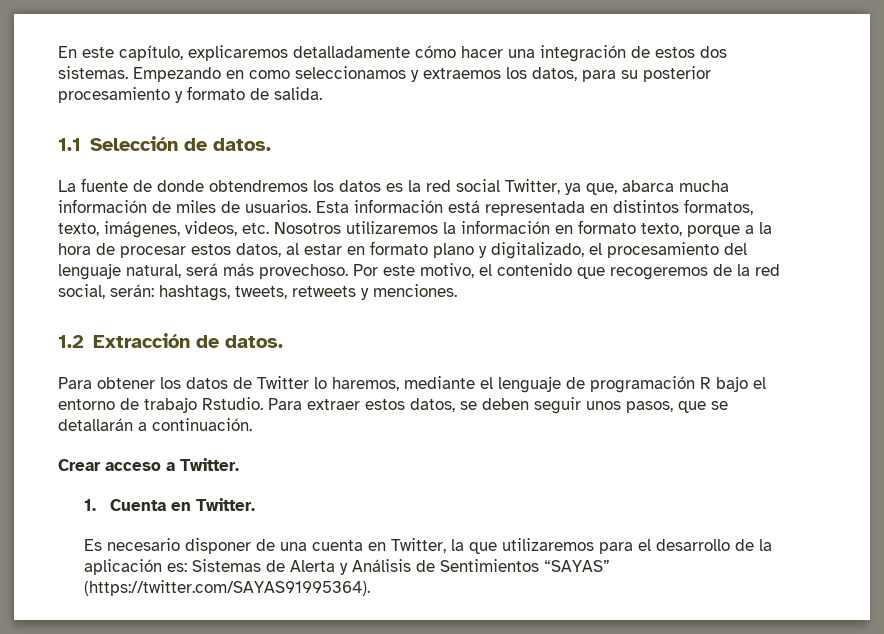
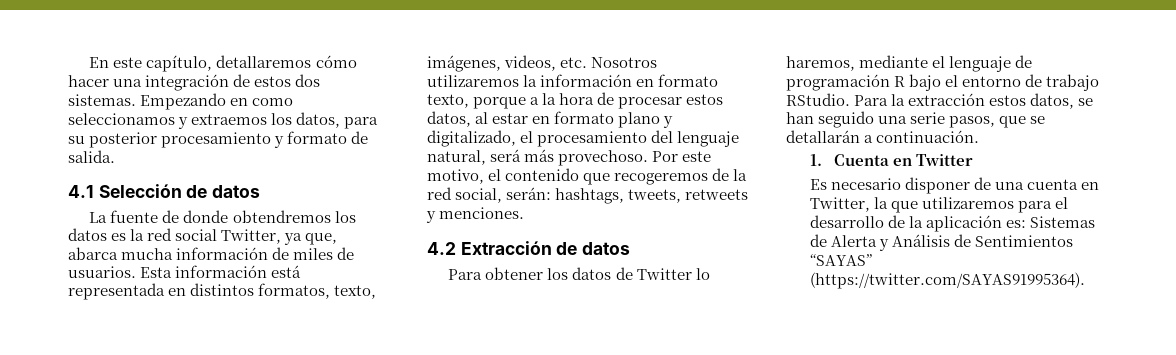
- En este capítulo, explicaremos detalladamente cómo hacer una integración de estos dos sistemas.
+ En este capítulo, detallaremos cómo hacer una integración de estos dos sistemas.
- 1.1 Selección de datos.
+ 4.1 Selección de datos
- 1.2 Extracción de datos.
+ 4.2 Extracción de datos
- Para obtener los datos de Twitter lo haremos, mediante el lenguaje de programación R bajo el entorno de trabajo Rstudio. Para extraer estos datos, se deben seguir unos pasos, que se detallarán a continuación.
+ Para obtener los datos de Twitter lo haremos, mediante el lenguaje de programación R bajo el entorno de trabajo RStudio. Para la extracción estos datos, se han seguido una serie pasos, que se detallarán a continuación.
- Crear acceso a Twitter.
- 1. Cuenta en Twitter.
+ 1. Cuenta en Twitter

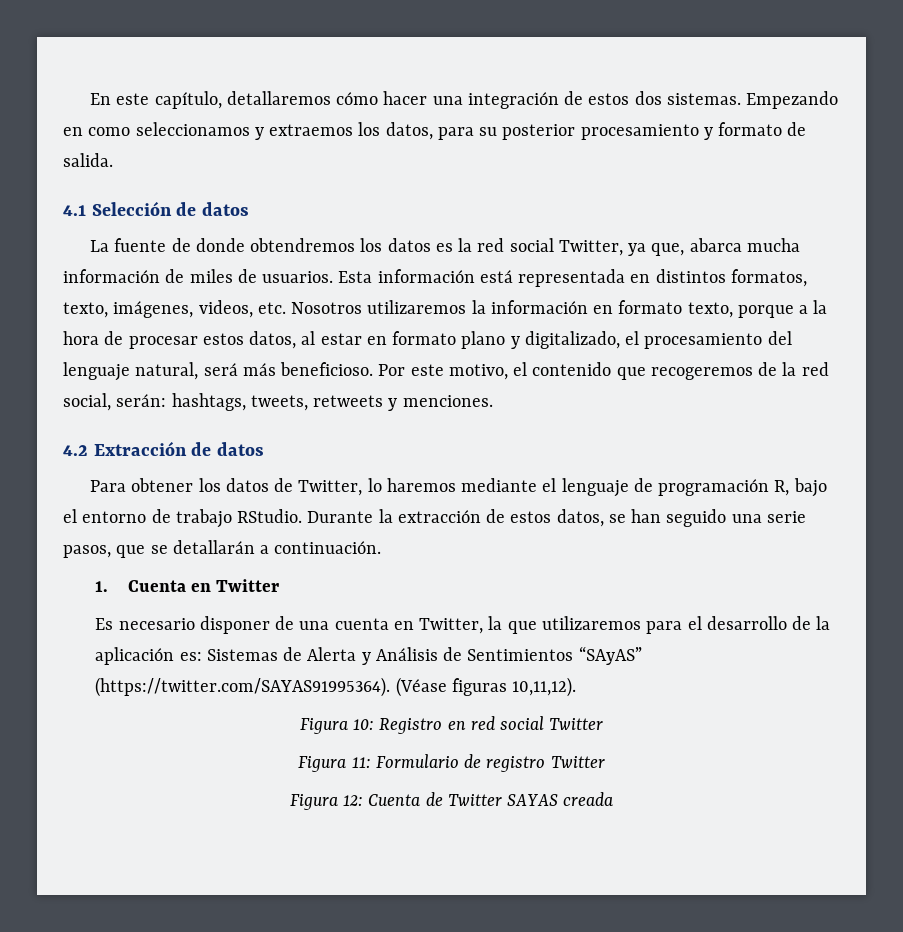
- Esta información está representada en distintos formatos, texto, imágenes, videos, etc. Nosotros utilizaremos la información en formato texto, porque a la hora de procesar estos datos, al estar en formato plano y digitalizado, el procesamiento del lenguaje natural, será más provechoso.
+ Esta información está representada en distintos formatos, texto, imágenes, videos, etc. Nosotros utilizaremos la información en formato texto, porque a la hora de procesar estos datos, al estar en formato plano y digitalizado, el procesamiento del lenguaje natural, será más beneficioso.
- Para obtener los datos de Twitter lo haremos, mediante el lenguaje de programación R bajo el entorno de trabajo RStudio.
+ Para obtener los datos de Twitter, lo haremos mediante el lenguaje de programación R, bajo el entorno de trabajo RStudio.
- Para la extracción estos datos, se han seguido una serie pasos, que se detallarán a continuación.
+ Durante la extracción de estos datos, se han seguido una serie pasos, que se detallarán a continuación.
- Es necesario disponer de una cuenta en Twitter, la que utilizaremos para el desarrollo de la aplicación es: Sistemas de Alerta y Análisis de Sentimientos “SAYAS” (https://twitter.com/SAYAS91995364).
+ Es necesario disponer de una cuenta en Twitter, la que utilizaremos para el desarrollo de la aplicación es: Sistemas de Alerta y Análisis de Sentimientos “SAyAS” (https://twitter.com/SAYAS91995364). (Véase figuras 10,11,12).
+ Figura 10: Registro en red social Twitter
+ Figura 11: Formulario de registro Twitter
+ Figura 12: Cuenta de Twitter SAYAS creada

